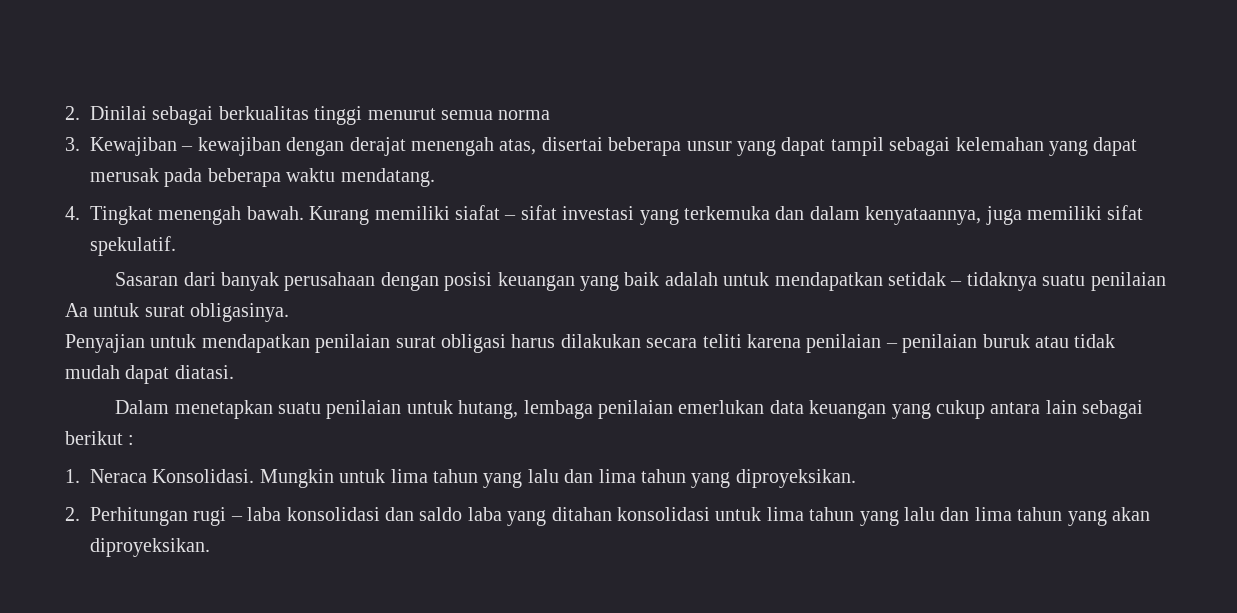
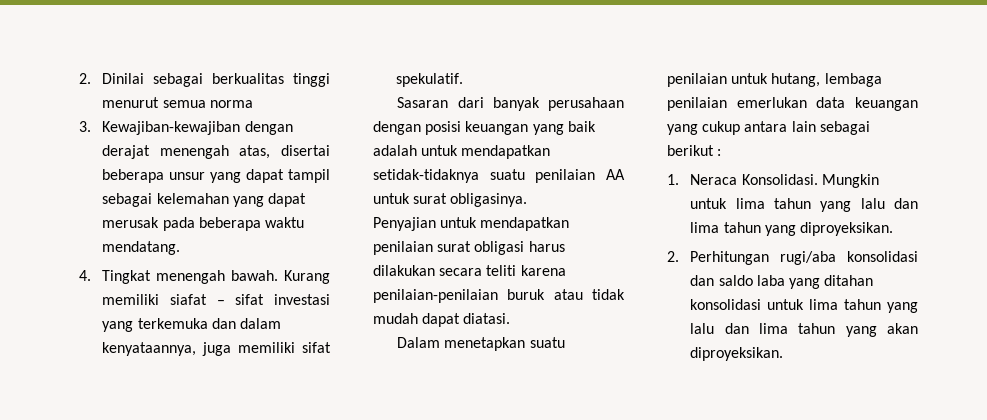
- 3. Kewajiban – kewajiban dengan derajat menengah atas, disertai beberapa unsur yang dapat tampil sebagai kelemahan yang dapat merusak pada beberapa waktu mendatang.
+ 3. Kewajiban-kewajiban dengan derajat menengah atas, disertai beberapa unsur yang dapat tampil sebagai kelemahan yang dapat merusak pada beberapa waktu mendatang.
- Sasaran dari banyak perusahaan dengan posisi keuangan yang baik adalah untuk mendapatkan setidak – tidaknya suatu penilaian Aa untuk surat obligasinya.
+ Sasaran dari banyak perusahaan dengan posisi keuangan yang baik adalah untuk mendapatkan setidak-tidaknya suatu penilaian AA untuk surat obligasinya.
- Penyajian untuk mendapatkan penilaian surat obligasi harus dilakukan secara teliti karena penilaian – penilaian buruk atau tidak mudah dapat diatasi.
+ Penyajian untuk mendapatkan penilaian surat obligasi harus dilakukan secara teliti karena penilaian-penilaian buruk atau tidak mudah dapat diatasi.
- 2. Perhitungan rugi – laba konsolidasi dan saldo laba yang ditahan konsolidasi untuk lima tahun yang lalu dan lima tahun yang akan diproyeksikan.
+ 2. Perhitungan rugi/aba konsolidasi dan saldo laba yang ditahan konsolidasi untuk lima tahun yang lalu dan lima tahun yang akan diproyeksikan.

